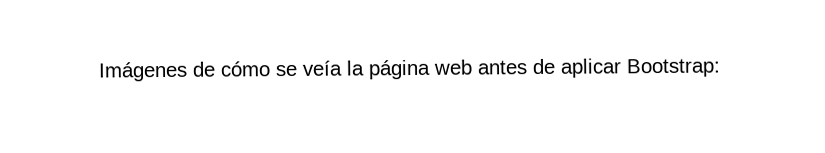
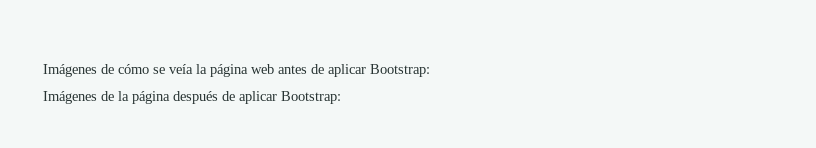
+ Imágenes de la página después de aplicar Bootstrap:

